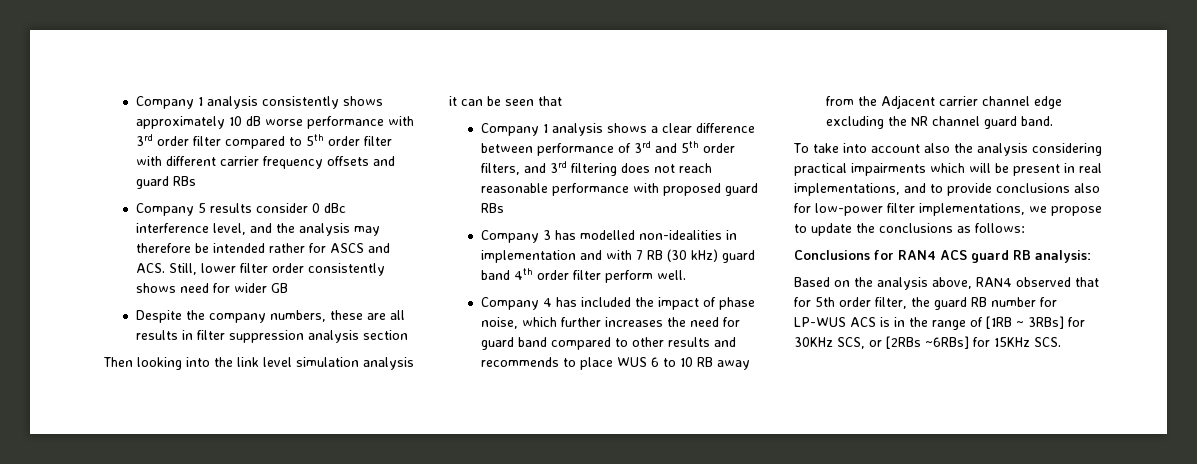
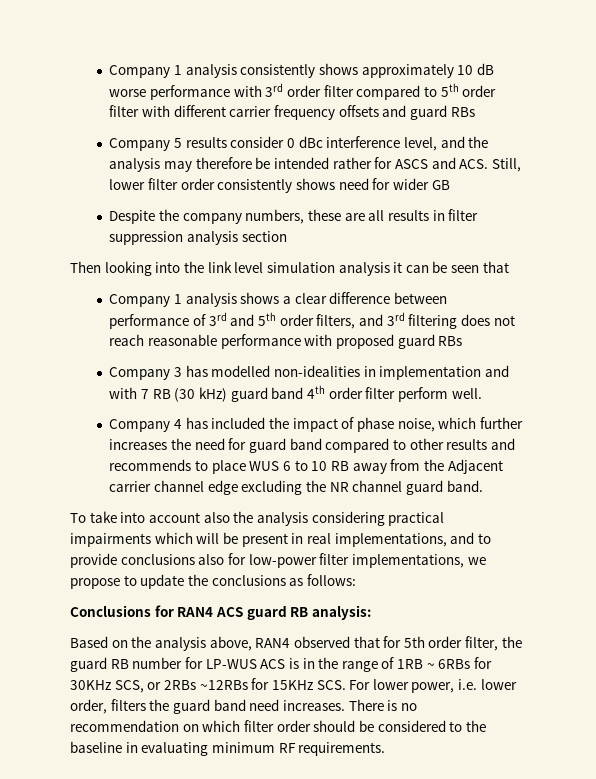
- Based on the analysis above, RAN4 observed that for 5th order filter, the guard RB number for LP-WUS ACS is in the range of [1RB ~ 3RBs] for 30KHz SCS, or [2RBs ~6RBs] for 15KHz SCS.
+ Based on the analysis above, RAN4 observed that for 5th order filter, the guard RB number for LP-WUS ACS is in the range of 1RB ~ 6RBs for 30KHz SCS, or 2RBs ~12RBs for 15KHz SCS. For lower power, i.e. lower order, filters the guard band need increases. There is no recommendation on which filter order should be considered to the baseline in evaluating minimum RF requirements.

